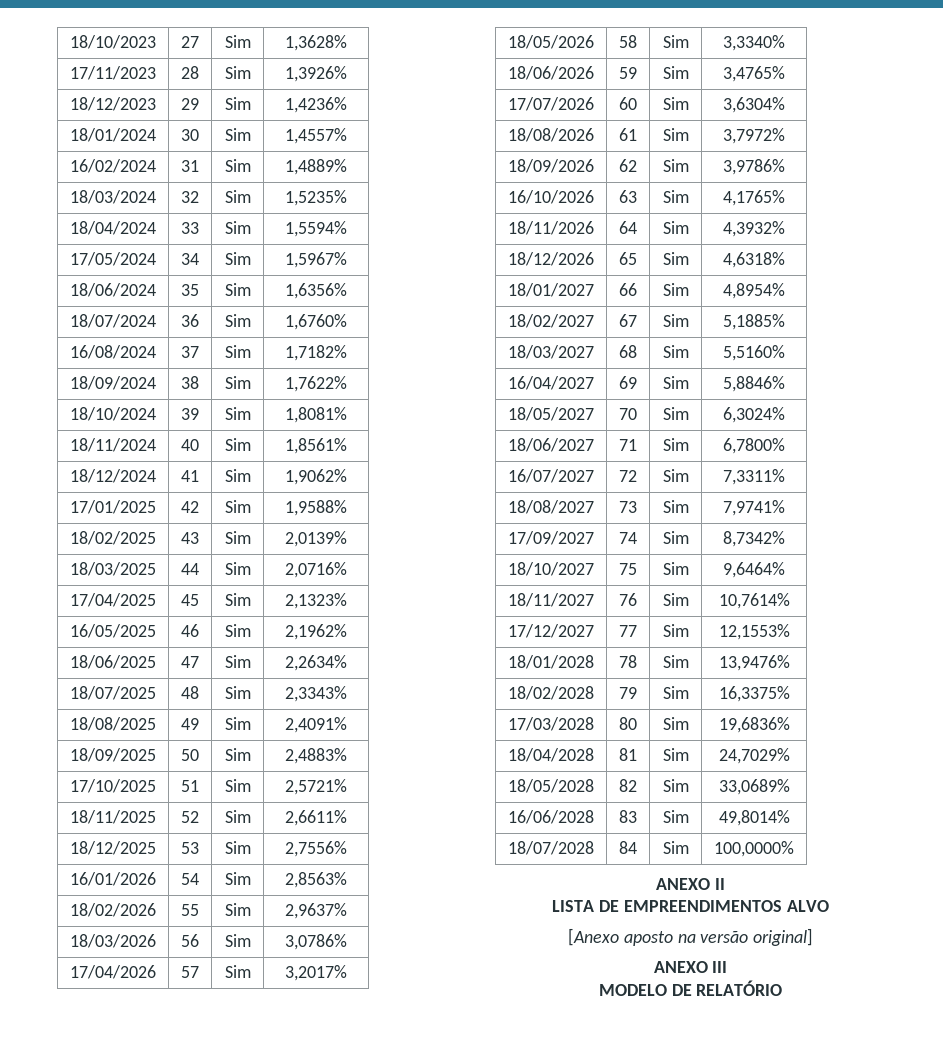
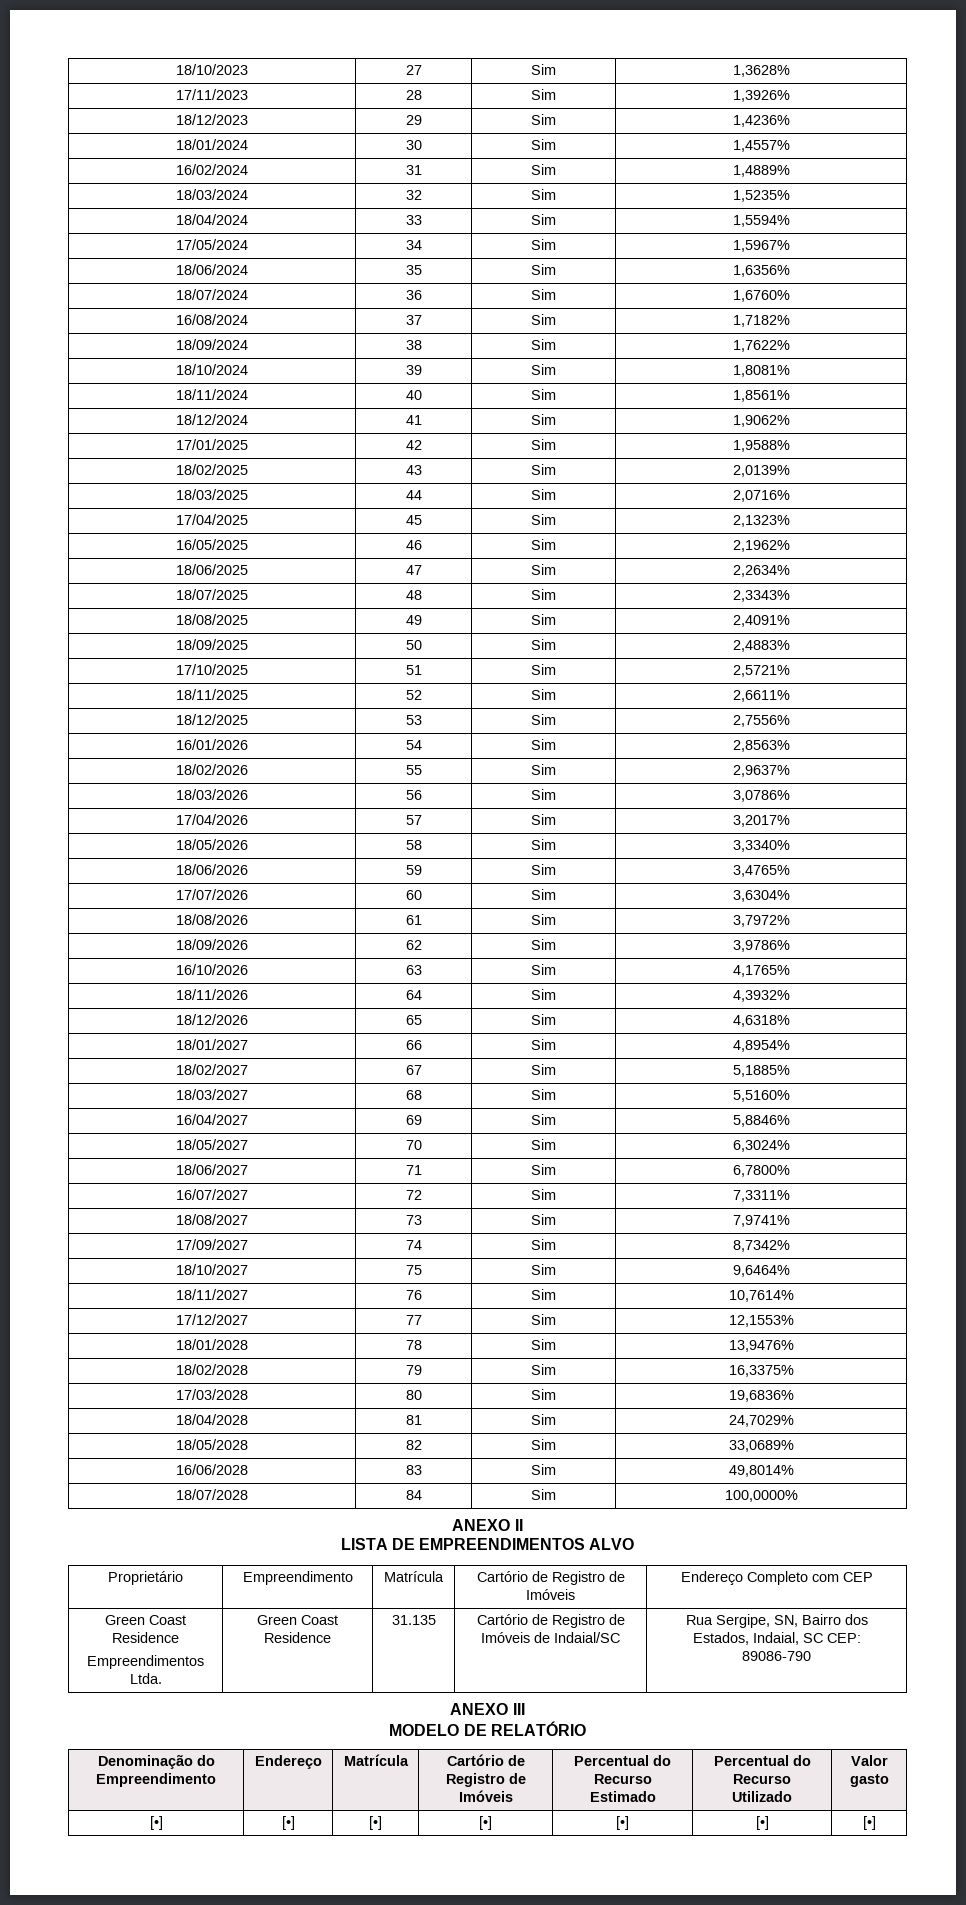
- [Anexo aposto na versão original]
+ Proprietário | Empreendimento | Matrícula | Cartório de Registro de Imóveis | Endereço Completo com CEP
+ Green Coast Residence
+ Empreendimentos Ltda. | Green Coast Residence | 31.135 | Cartório de Registro de Imóveis de Indaial/SC | Rua Sergipe, SN, Bairro dos Estados, Indaial, SC CEP: 89086-790
+ Denominação do Empreendimento | Endereço | Matrícula | Cartório de Registro de Imóveis | Percentual do Recurso Estimado | Percentual do Recurso Utilizado | Valor gasto
+ [•] | [•] | [•] | [•] | [•] | [•] | [•]

